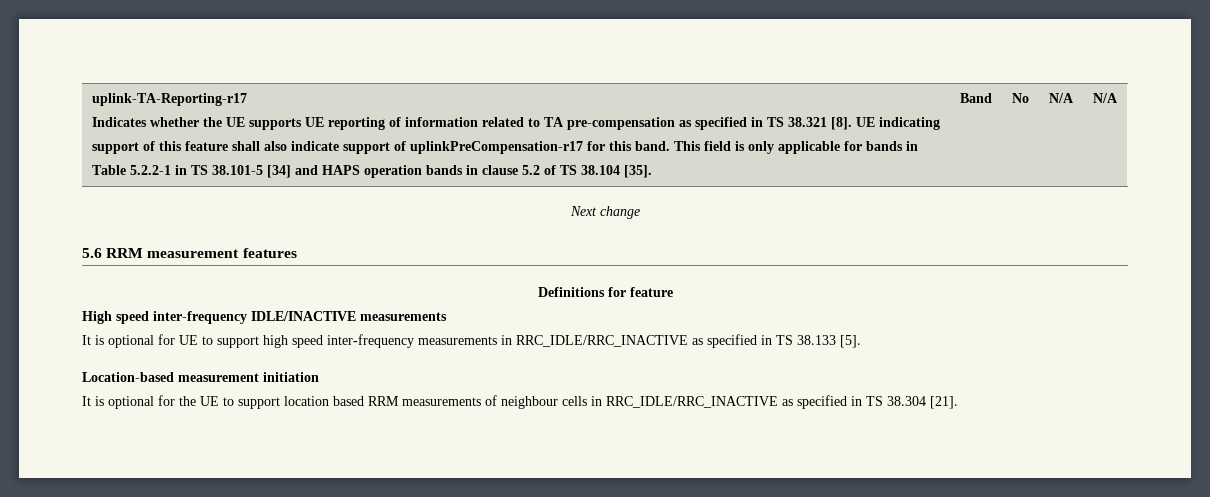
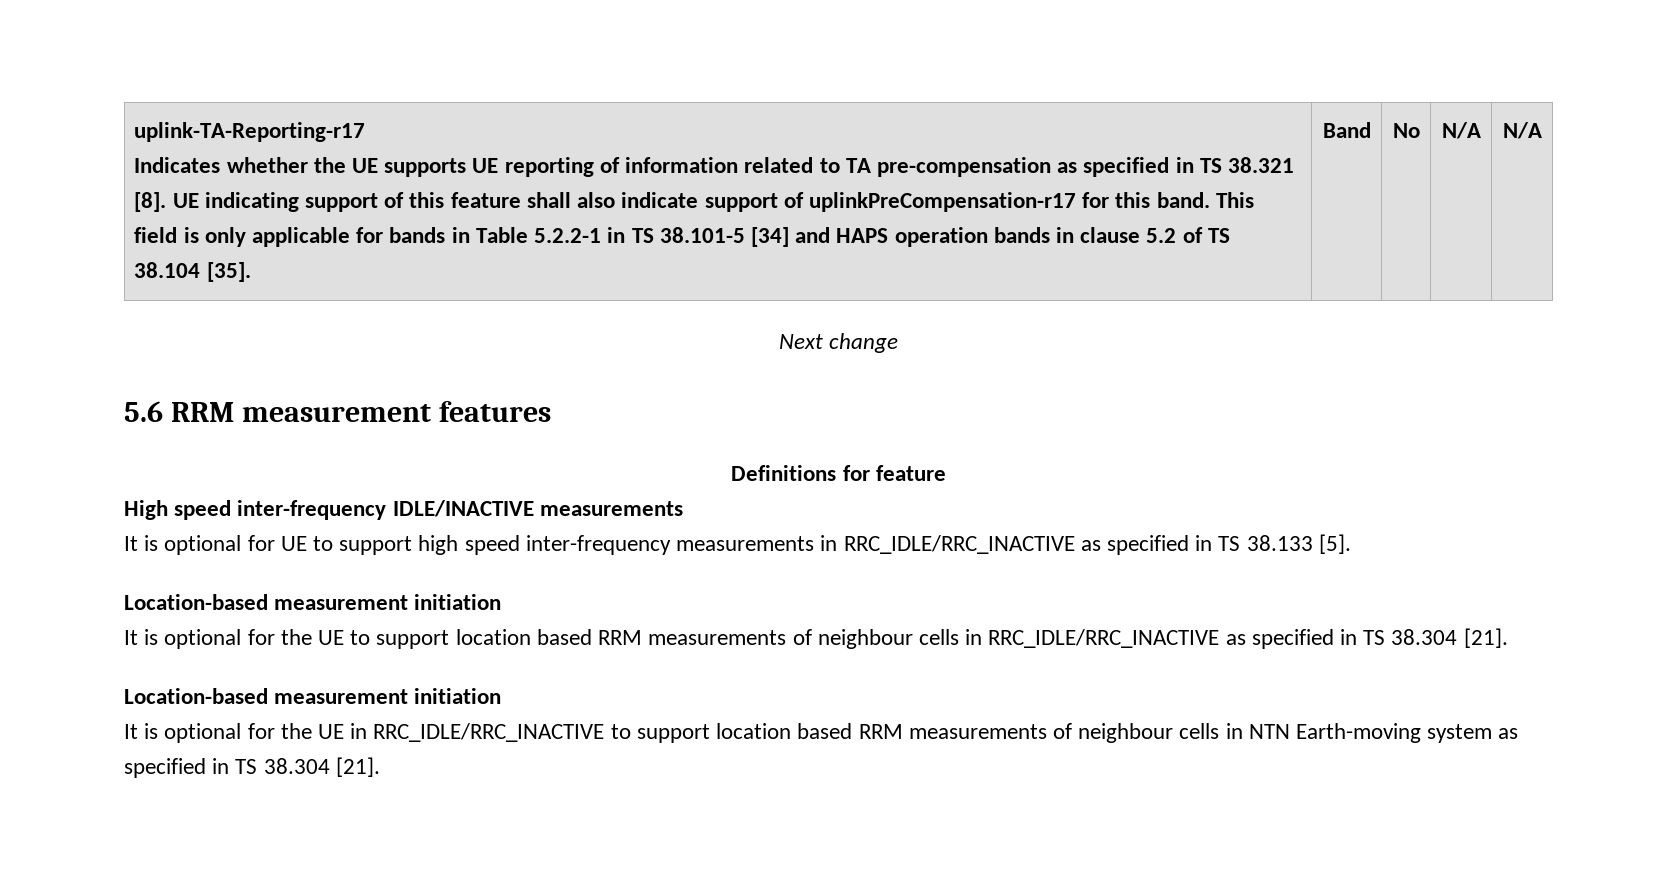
  It is optional for the UE to support location based RRM measurements of neighbour cells in RRC_IDLE/RRC_INACTIVE as specified in TS 38.304 [21].
+ Location-based measurement initiation
+ It is optional for the UE in RRC_IDLE/RRC_INACTIVE to support location based RRM measurements of neighbour cells in NTN Earth-moving system as specified in TS 38.304 [21].

